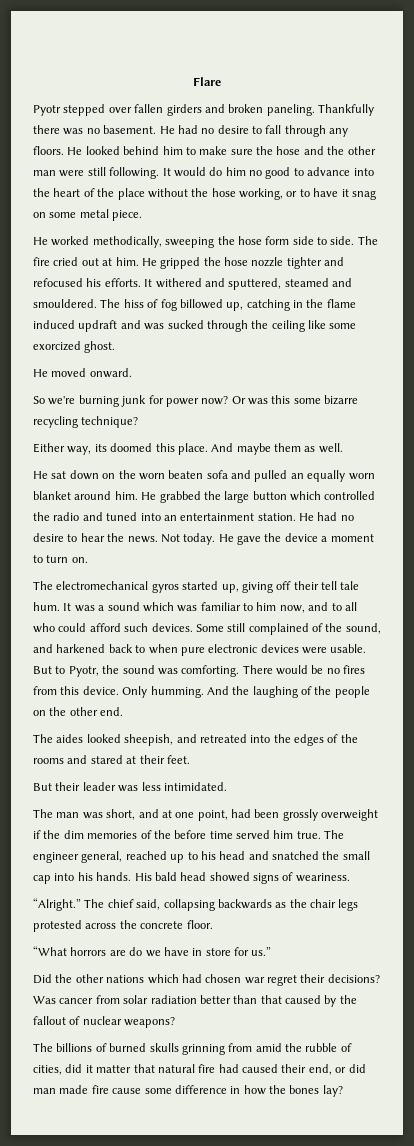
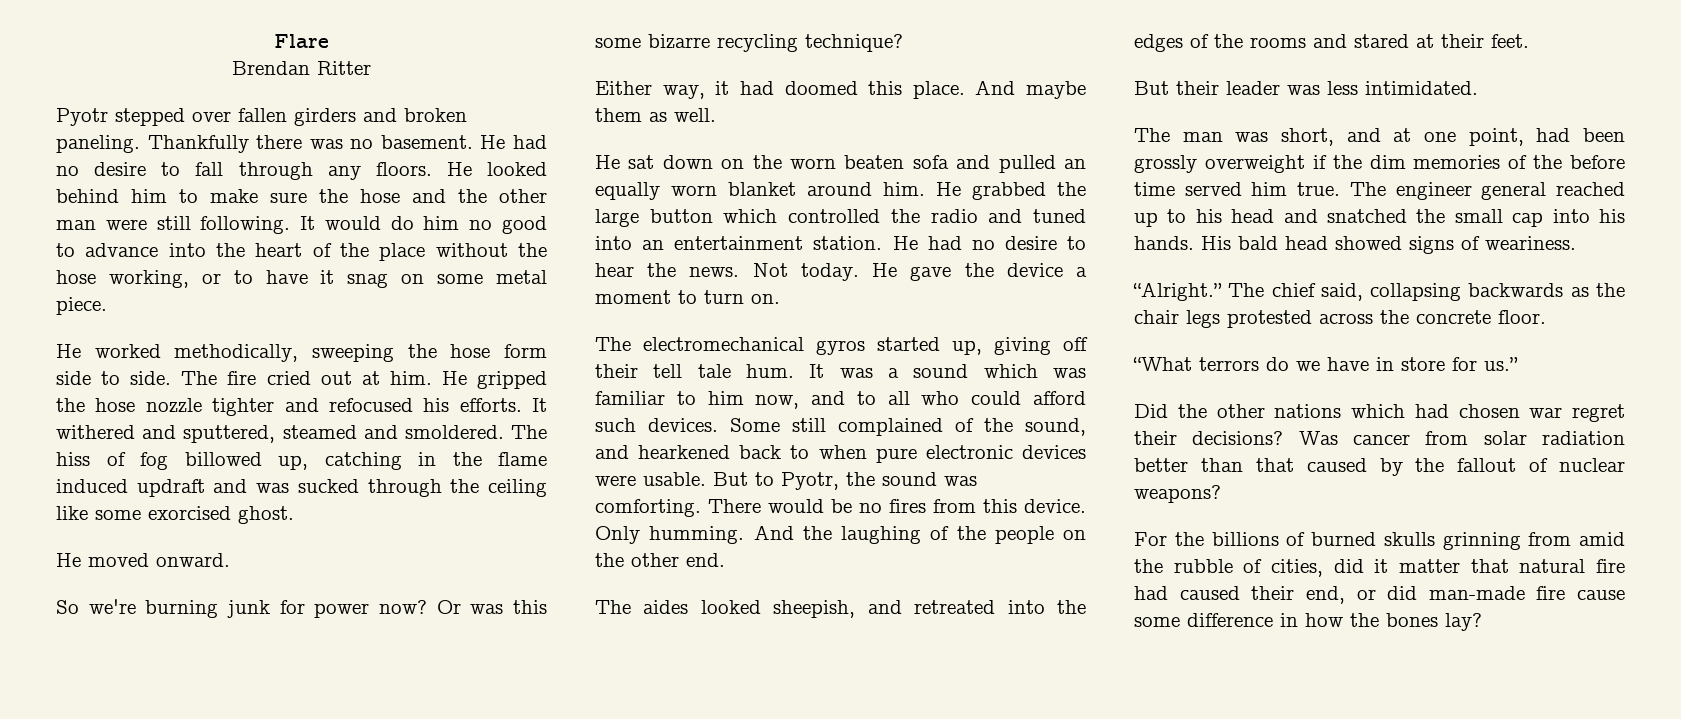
+ Brendan Ritter
- It withered and sputtered, steamed and smouldered.
+ It withered and sputtered, steamed and smoldered.
- The hiss of fog billowed up, catching in the flame induced updraft and was sucked through the ceiling like some exorcized ghost.
+ The hiss of fog billowed up, catching in the flame induced updraft and was sucked through the ceiling like some exorcised ghost.
- Either way, its doomed this place.
+ Either way, it had doomed this place.
- Some still complained of the sound, and harkened back to when pure electronic devices were usable.
+ Some still complained of the sound, and hearkened back to when pure electronic devices were usable.
- The engineer general, reached up to his head and snatched the small cap into his hands.
+ The engineer general reached up to his head and snatched the small cap into his hands.
- “What horrors are do we have in store for us.”
+ “What terrors do we have in store for us.”
- The billions of burned skulls grinning from amid the rubble of cities, did it matter that natural fire had caused their end, or did man made fire cause some difference in how the bones lay?
+ For the billions of burned skulls grinning from amid the rubble of cities, did it matter that natural fire had caused their end, or did man-made fire cause some difference in how the bones lay?

